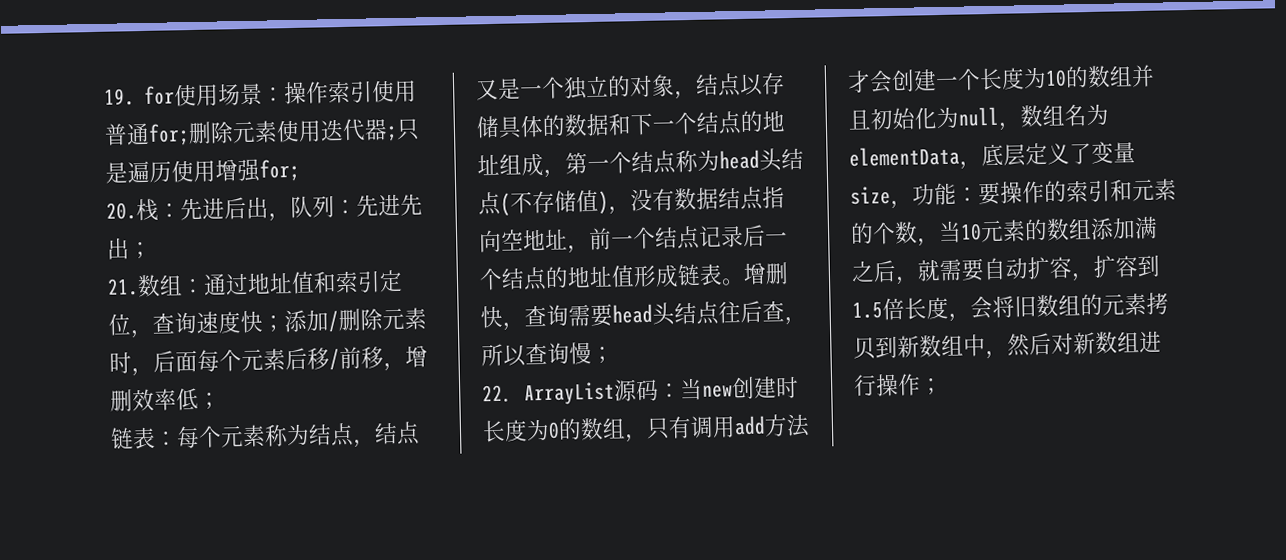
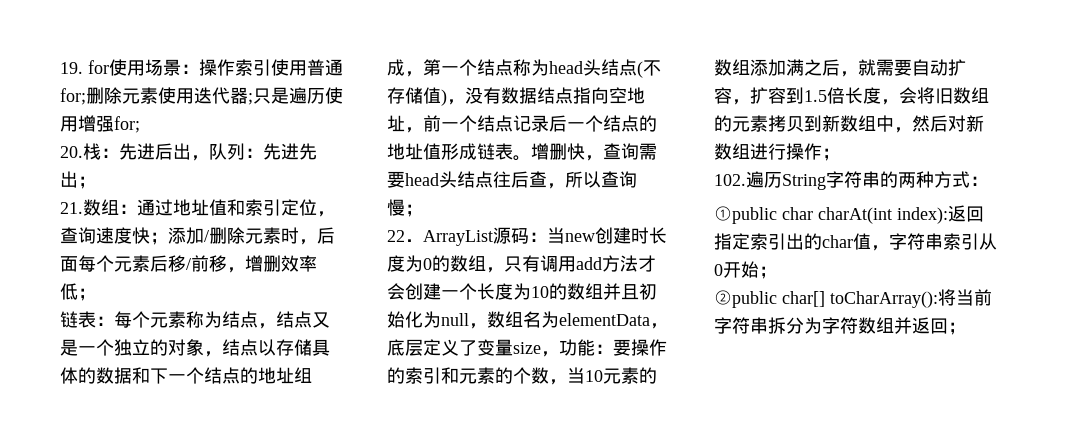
+ 102.遍历String字符串的两种方式：
+ ①public char charAt(int index):返回指定索引出的char值，字符串索引从0开始；
+ ②public char[] toCharArray():将当前字符串拆分为字符数组并返回；

